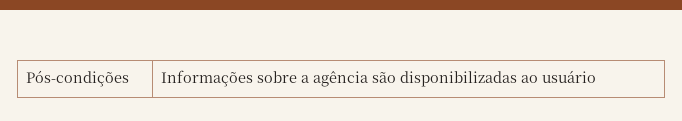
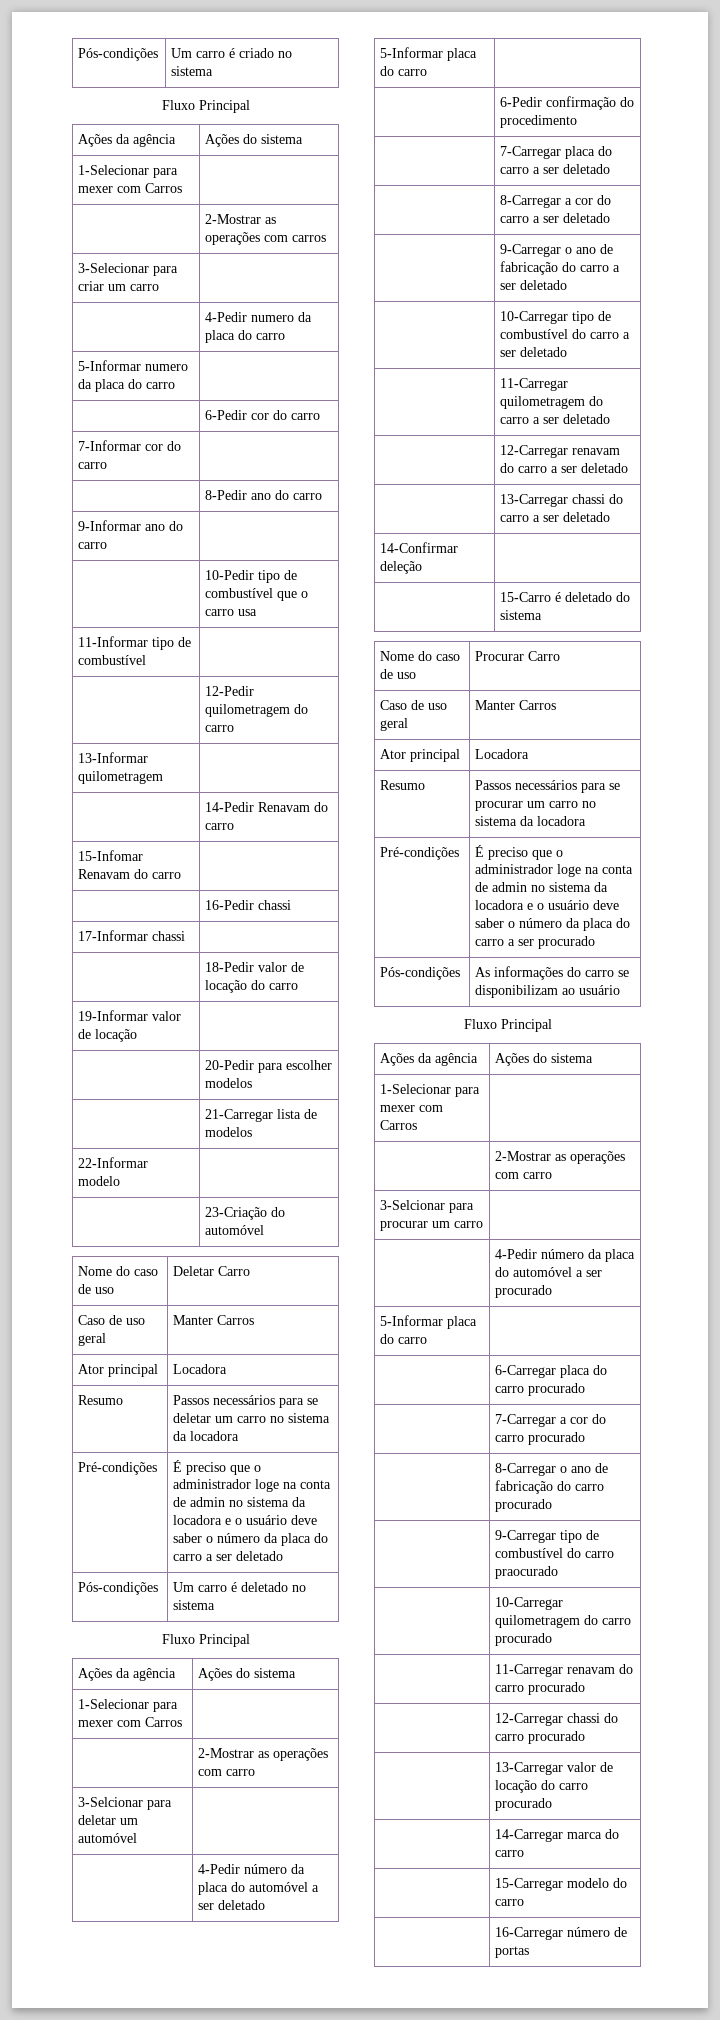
- Pós-condições | Informações sobre a agência são disponibilizadas ao usuário
+ Pós-condições | Um carro é criado no sistema
+ Fluxo Principal
+ Ações da agência | Ações do sistema
+ 1-Selecionar para mexer com Carros |
+ | 2-Mostrar as operações com carros
+ 3-Selecionar para criar um carro |
+ | 4-Pedir numero da placa do carro
+ 5-Informar numero da placa do carro |
+ | 6-Pedir cor do carro
+ 7-Informar cor do carro |
+ | 8-Pedir ano do carro
+ 9-Informar ano do carro |
+ | 10-Pedir tipo de combustível que o carro usa
+ 11-Informar tipo de combustível |
+ | 12-Pedir quilometragem do carro
+ 13-Informar quilometragem |
+ | 14-Pedir Renavam do carro
+ 15-Infomar Renavam do carro |
+ | 16-Pedir chassi
+ 17-Informar chassi |
+ | 18-Pedir valor de locação do carro
+ 19-Informar valor de locação |
+ | 20-Pedir para escolher modelos
+ | 21-Carregar lista de modelos
+ 22-Informar modelo |
+ | 23-Criação do automóvel
+ Nome do caso de uso | Deletar Carro
+ Caso de uso geral | Manter Carros
+ Ator principal | Locadora
+ Resumo | Passos necessários para se deletar um carro no sistema da locadora
+ Pré-condições | É preciso que o administrador loge na conta de admin no sistema da locadora e o usuário deve saber o número da placa do carro a ser deletado
+ Pós-condições | Um carro é deletado no sistema
+ Fluxo Principal
+ Ações da agência | Ações do sistema
+ 1-Selecionar para mexer com Carros |
+ | 2-Mostrar as operações com carro
+ 3-Selcionar para deletar um automóvel |
+ | 4-Pedir número da placa do automóvel a ser deletado
+ 5-Informar placa do carro |
+ | 6-Pedir confirmação do procedimento
+ | 7-Carregar placa do carro a ser deletado
+ | 8-Carregar a cor do carro a ser deletado
+ | 9-Carregar o ano de fabricação do carro a ser deletado
+ | 10-Carregar tipo de combustível do carro a ser deletado
+ | 11-Carregar quilometragem do carro a ser deletado
+ | 12-Carregar renavam do carro a ser deletado
+ | 13-Carregar chassi do carro a ser deletado
+ 14-Confirmar deleção |
+ | 15-Carro é deletado do sistema
+ Nome do caso de uso | Procurar Carro
+ Caso de uso geral | Manter Carros
+ Ator principal | Locadora
+ Resumo | Passos necessários para se procurar um carro no sistema da locadora
+ Pré-condições | É preciso que o administrador loge na conta de admin no sistema da locadora e o usuário deve saber o número da placa do carro a ser procurado
+ Pós-condições | As informações do carro se disponibilizam ao usuário
+ Fluxo Principal
+ Ações da agência | Ações do sistema
+ 1-Selecionar para mexer com Carros |
+ | 2-Mostrar as operações com carro
+ 3-Selcionar para procurar um carro |
+ | 4-Pedir número da placa do automóvel a ser procurado
+ 5-Informar placa do carro |
+ | 6-Carregar placa do carro procurado
+ | 7-Carregar a cor do carro procurado
+ | 8-Carregar o ano de fabricação do carro procurado
+ | 9-Carregar tipo de combustível do carro praocurado
+ | 10-Carregar quilometragem do carro procurado
+ | 11-Carregar renavam do carro procurado
+ | 12-Carregar chassi do carro procurado
+ | 13-Carregar valor de locação do carro procurado
+ | 14-Carregar marca do carro
+ | 15-Carregar modelo do carro
+ | 16-Carregar número de portas

